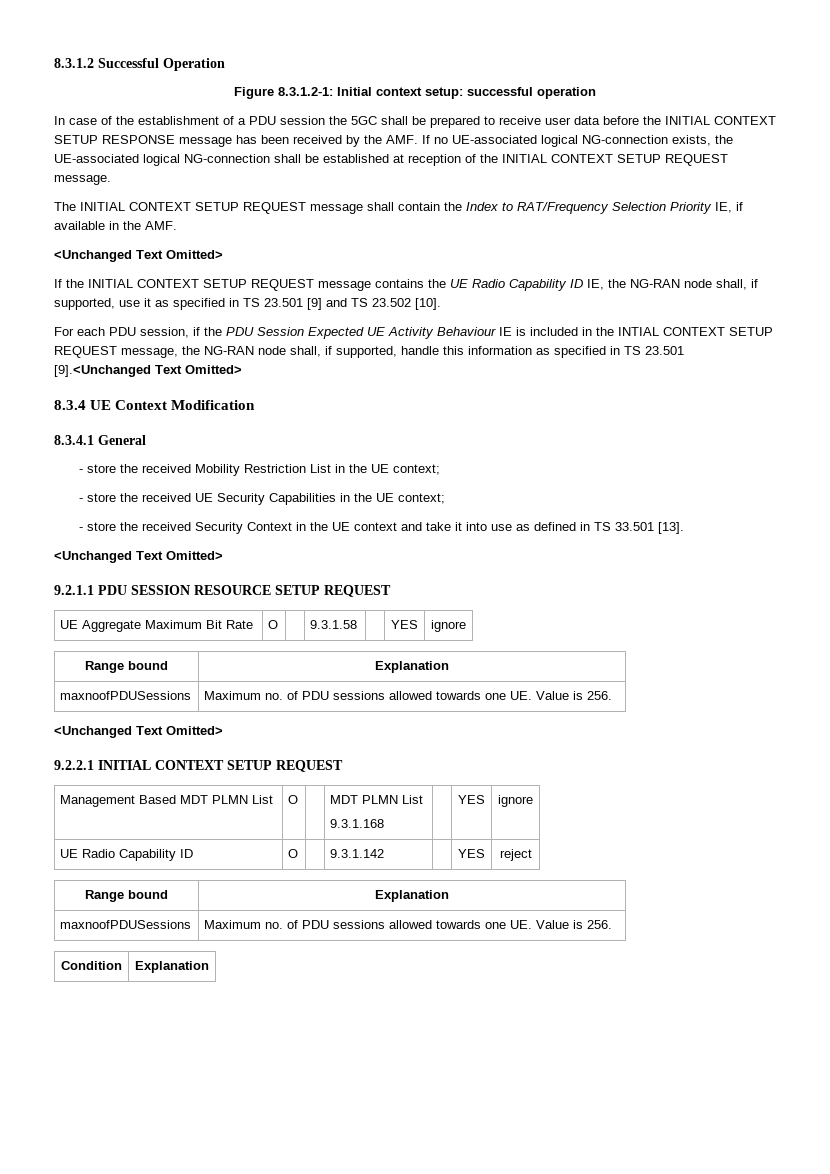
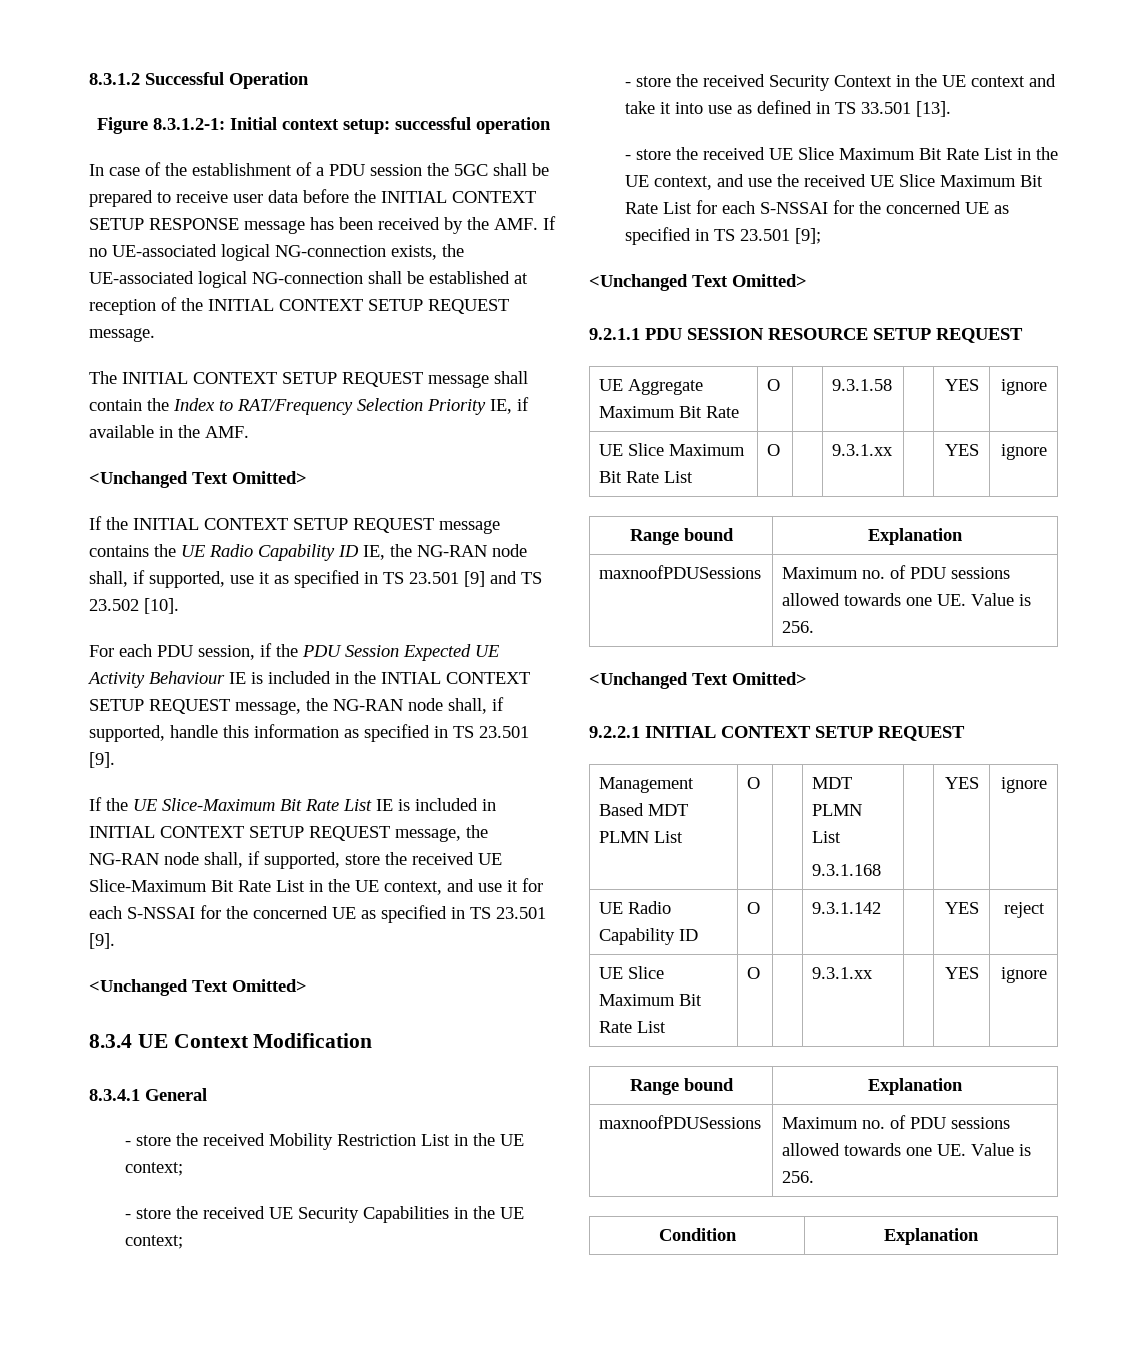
- For each PDU session, if the PDU Session Expected UE Activity Behaviour IE is included in the INTIAL CONTEXT SETUP REQUEST message, the NG-RAN node shall, if supported, handle this information as specified in TS 23.501 [9].<Unchanged Text Omitted>
+ For each PDU session, if the PDU Session Expected UE Activity Behaviour IE is included in the INTIAL CONTEXT SETUP REQUEST message, the NG-RAN node shall, if supported, handle this information as specified in TS 23.501 [9].
+ If the UE Slice-Maximum Bit Rate List IE is included in INITIAL CONTEXT SETUP REQUEST message, the NG-RAN node shall, if supported, store the received UE Slice-Maximum Bit Rate List in the UE context, and use it for each S-NSSAI for the concerned UE as specified in TS 23.501 [9].
+ <Unchanged Text Omitted>
+ - store the received UE Slice Maximum Bit Rate List in the UE context, and use the received UE Slice Maximum Bit Rate List for each S-NSSAI for the concerned UE as specified in TS 23.501 [9];
  UE Aggregate Maximum Bit Rate | O | | 9.3.1.58 | | YES | ignore
+ UE Slice Maximum Bit Rate List | O | | 9.3.1.xx | | YES | ignore
  UE Radio Capability ID | O | | 9.3.1.142 | | YES | reject
+ UE Slice Maximum Bit Rate List | O | | 9.3.1.xx | | YES | ignore

